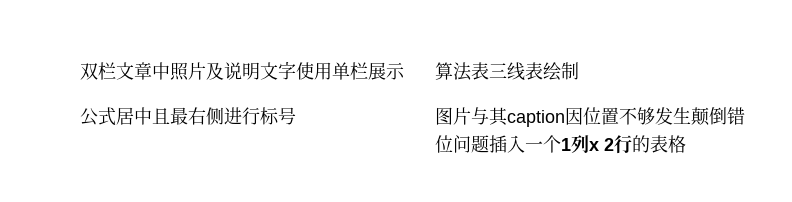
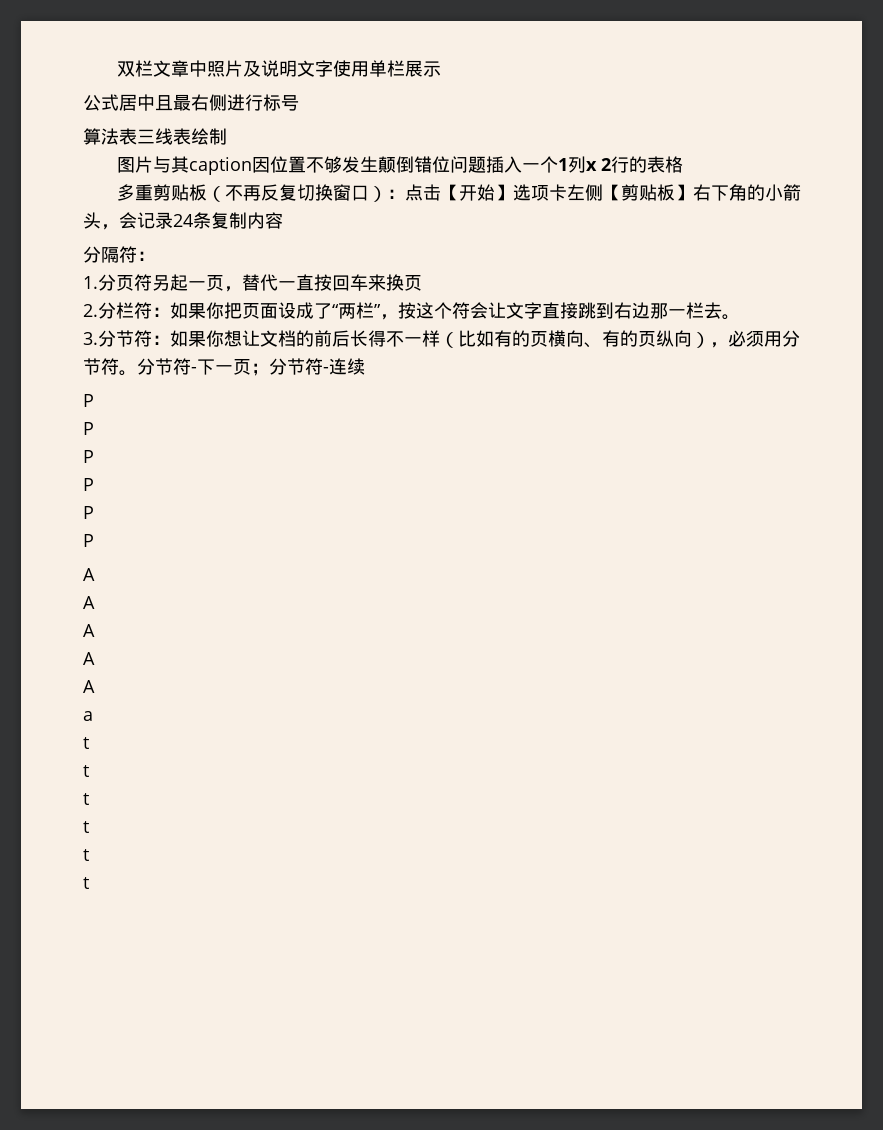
+ 多重剪贴板（不再反复切换窗口）：点击【开始】选项卡左侧【剪贴板】右下角的小箭头，会记录24条复制内容
+ 分隔符：
+ 1.分页符另起一页，替代一直按回车来换页
+ 2.分栏符：如果你把页面设成了“两栏”，按这个符会让文字直接跳到右边那一栏去。
+ 3.分节符：如果你想让文档的前后长得不一样（比如有的页横向、有的页纵向），必须用分节符。分节符-下一页；分节符-连续
+ P
+ P
+ P
+ P
+ P
+ P
+ A
+ A
+ A
+ A
+ A
+ a
+ t
+ t
+ t
+ t
+ t
+ t

